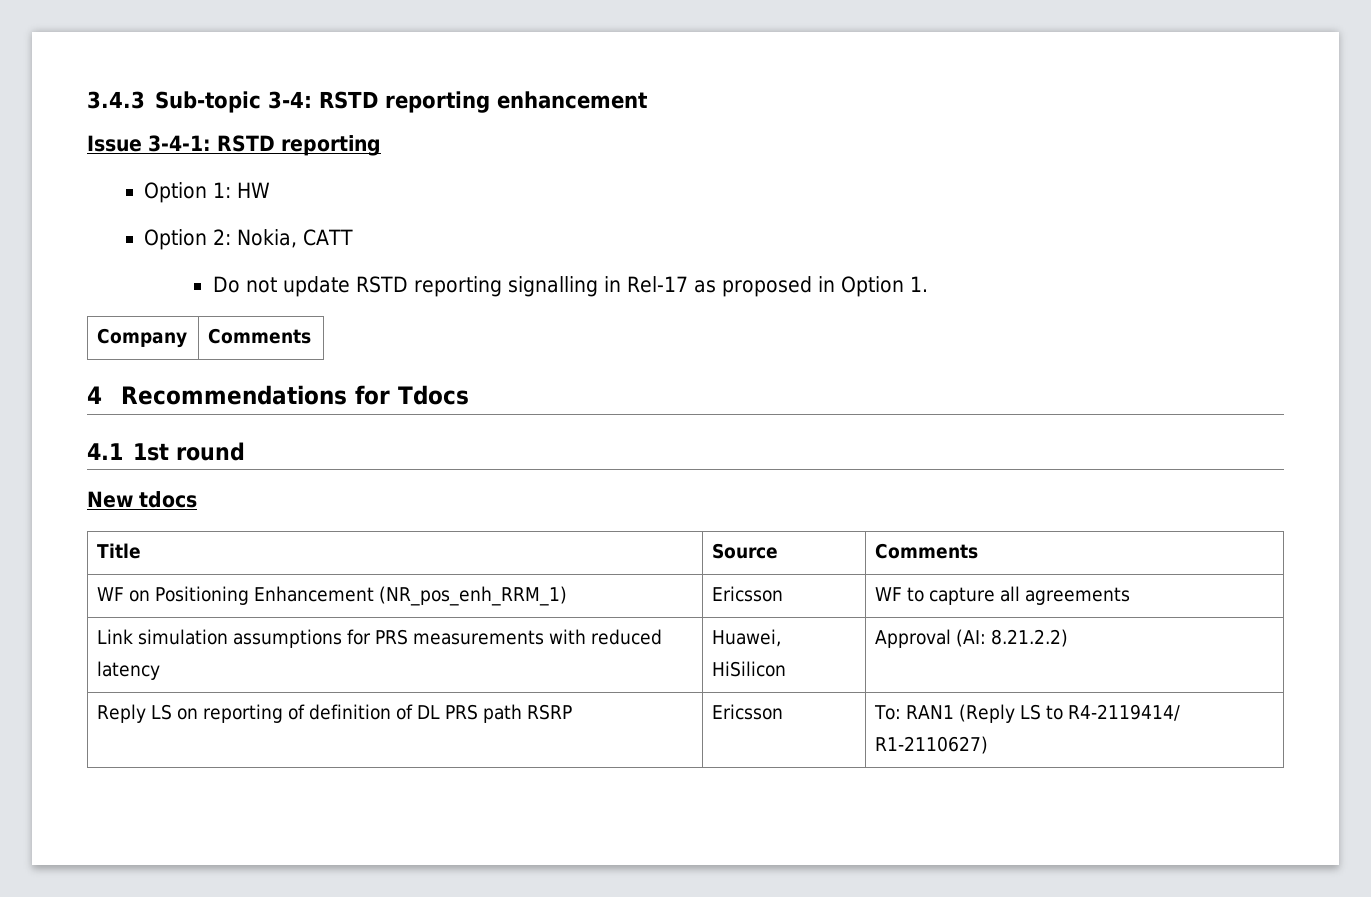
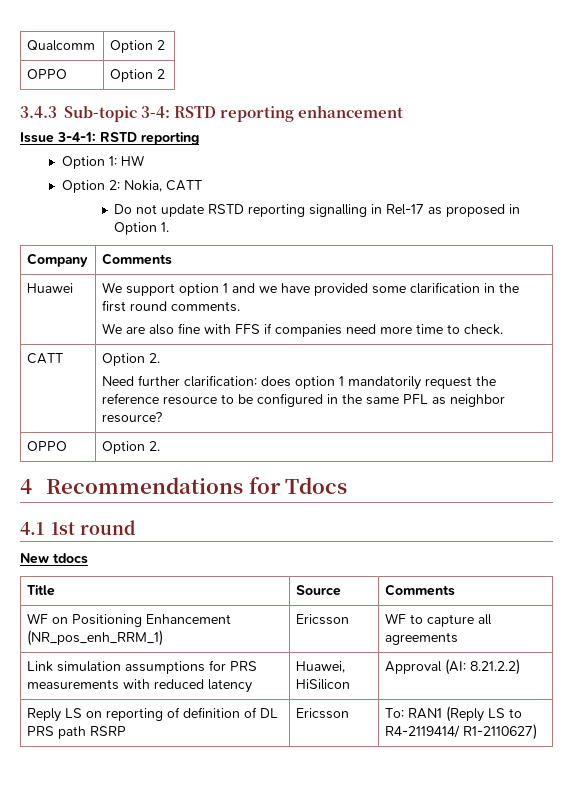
+ Qualcomm | Option 2
+ OPPO | Option 2
+ Huawei | We support option 1 and we have provided some clarification in the first round comments.
+ We are also fine with FFS if companies need more time to check.
+ CATT | Option 2.
+ Need further clarification: does option 1 mandatorily request the reference resource to be configured in the same PFL as neighbor resource?
+ OPPO | Option 2.

